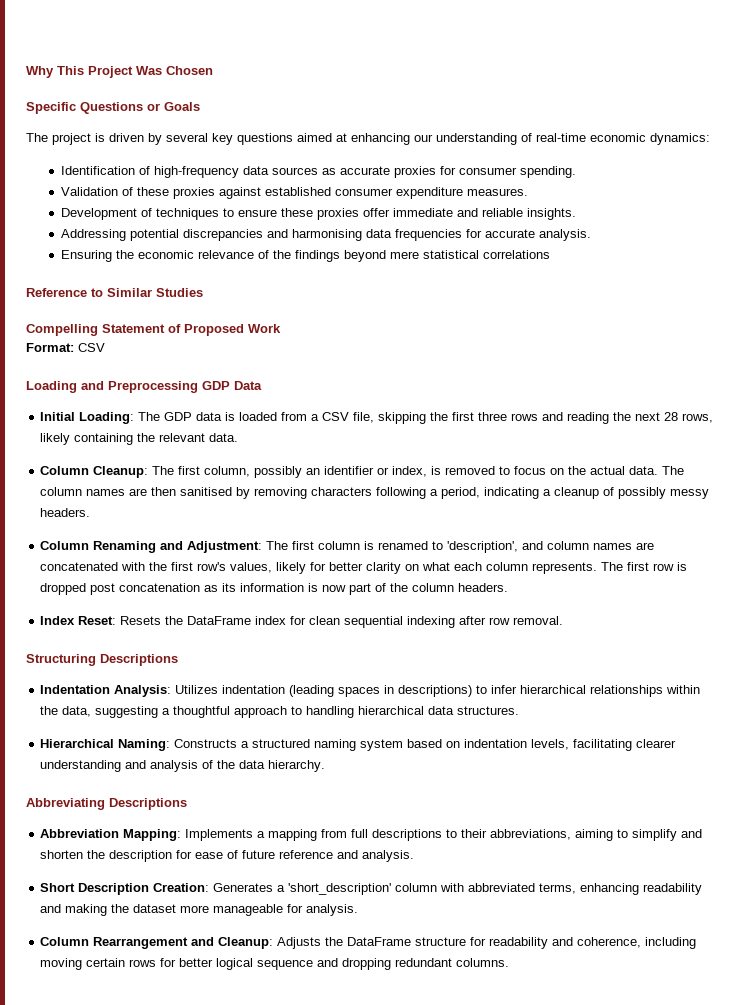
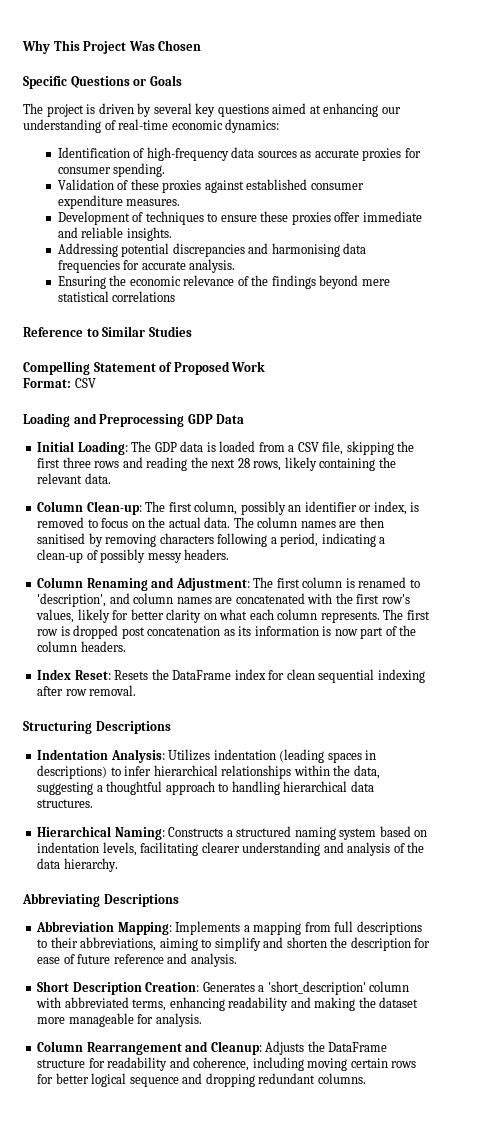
- Column Cleanup: The first column, possibly an identifier or index, is removed to focus on the actual data.
+ Column Clean-up: The first column, possibly an identifier or index, is removed to focus on the actual data.
- The column names are then sanitised by removing characters following a period, indicating a cleanup of possibly messy headers.
+ The column names are then sanitised by removing characters following a period, indicating a clean-up of possibly messy headers.

